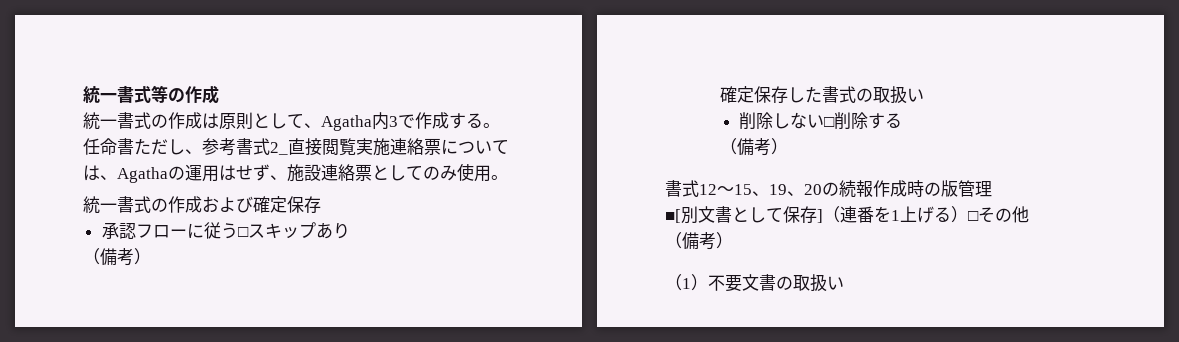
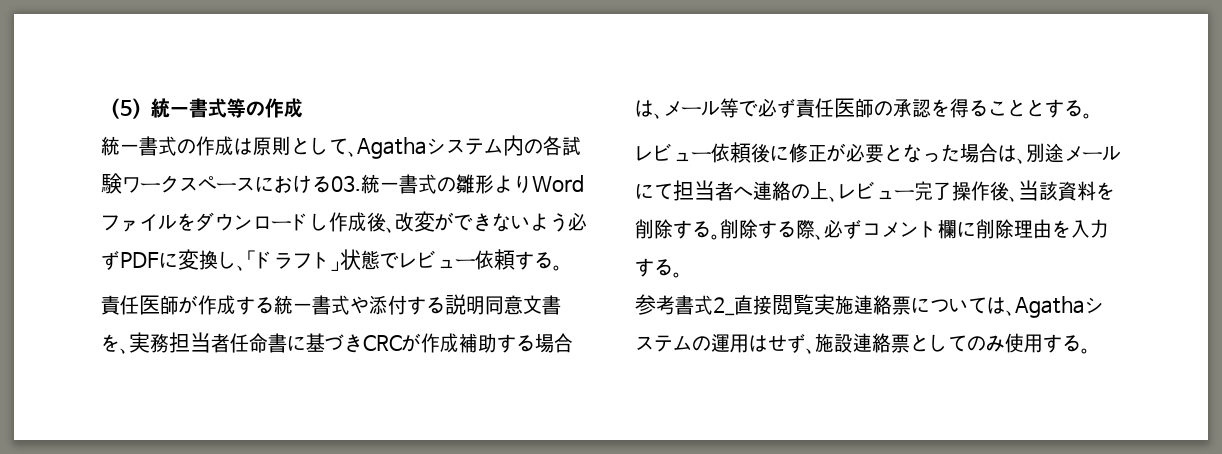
- 統一書式等の作成
+ （5）統一書式等の作成
- 統一書式の作成は原則として、Agatha内3で作成する。任命書ただし、参考書式2_直接閲覧実施連絡票については、Agathaの運用はせず、施設連絡票としてのみ使用。
- 統一書式の作成および確定保存
- 承認フローに従う□スキップあり
- （備考）
- 確定保存した書式の取扱い
- 削除しない□削除する
- （備考）
- 書式12～15、19、20の続報作成時の版管理
- ■[別文書として保存]（連番を1上げる）□その他
- （備考）
- （1）不要文書の取扱い
+ 統一書式の作成は原則として、Agathaシステム内の各試験ワークスペースにおける03.統一書式の雛形よりWordファイルをダウンロードし作成後、改変ができないよう必ずPDFに変換し、「ドラフト」状態でレビュー依頼する。
+ 責任医師が作成する統一書式や添付する説明同意文書を、実務担当者任命書に基づきCRCが作成補助する場合は、メール等で必ず責任医師の承認を得ることとする。
+ レビュー依頼後に修正が必要となった場合は、別途メールにて担当者へ連絡の上、レビュー完了操作後、当該資料を削除する。削除する際、必ずコメント欄に削除理由を入力する。
+ 参考書式2_直接閲覧実施連絡票については、Agathaシステムの運用はせず、施設連絡票としてのみ使用する。

